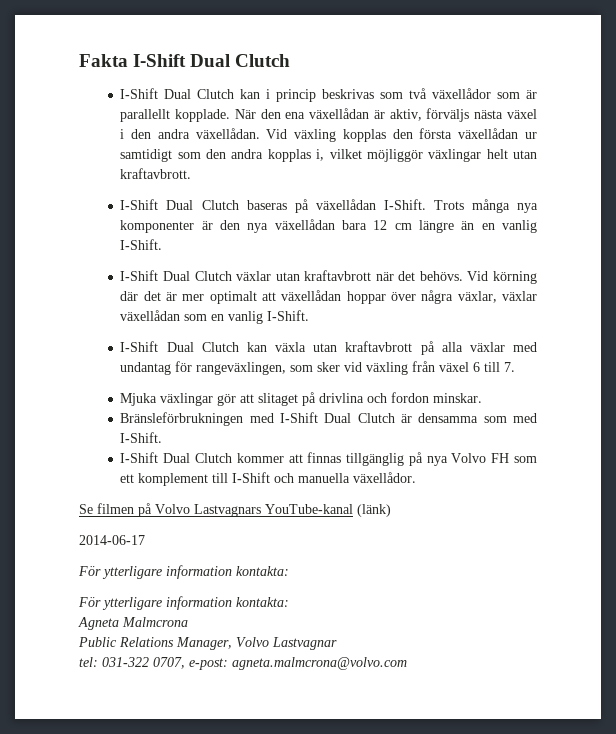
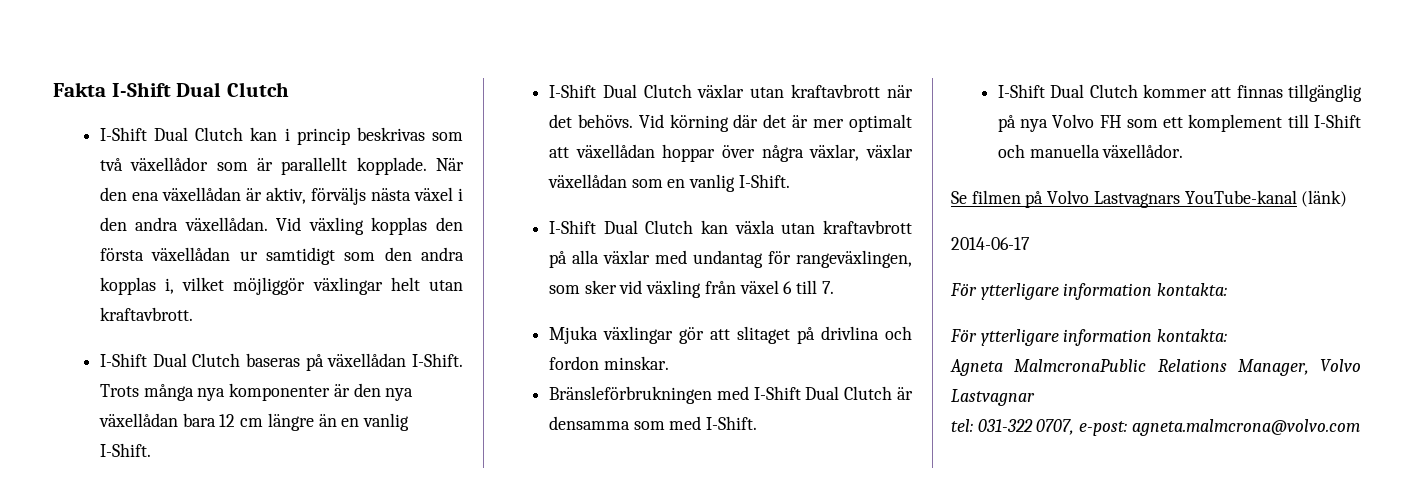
- Agneta Malmcrona
- Public Relations Manager, Volvo Lastvagnar
+ Agneta MalmcronaPublic Relations Manager, Volvo Lastvagnar

